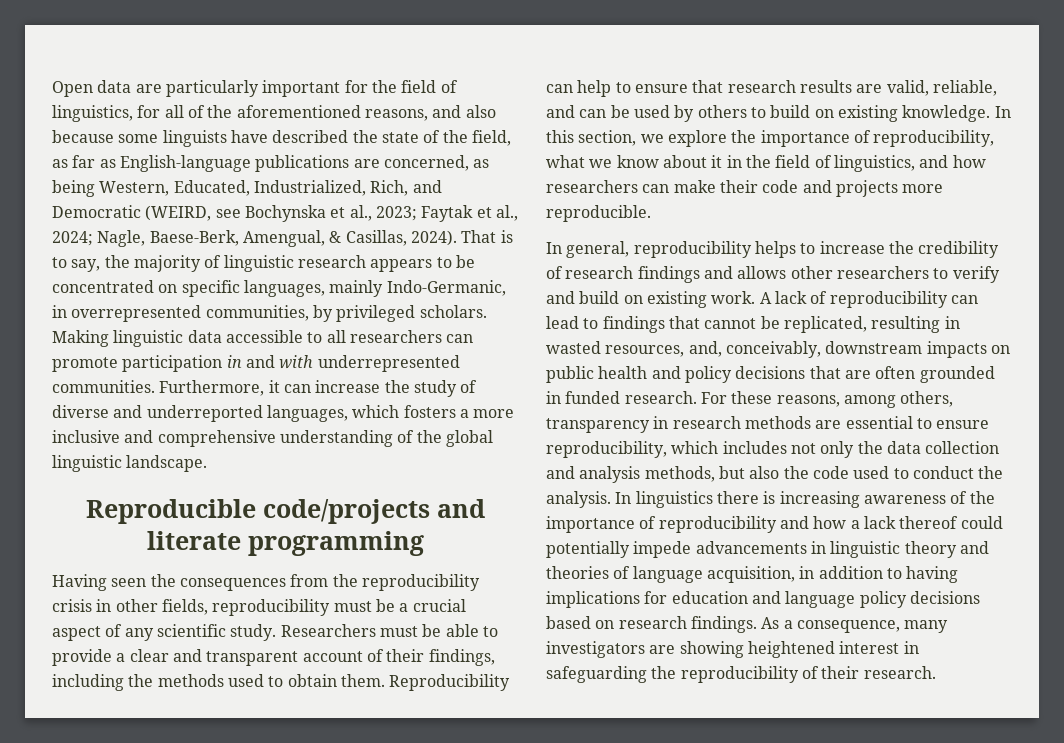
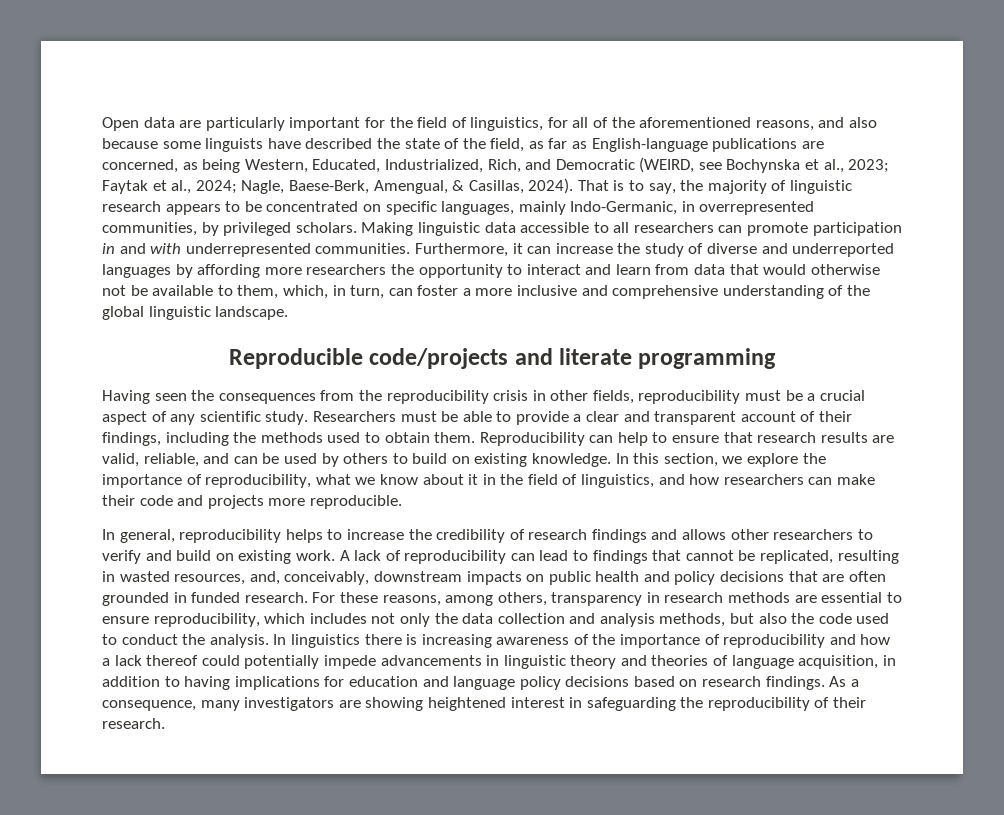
- Furthermore, it can increase the study of diverse and underreported languages, which fosters a more inclusive and comprehensive understanding of the global linguistic landscape.
+ Furthermore, it can increase the study of diverse and underreported languages by affording more researchers the opportunity to interact and learn from data that would otherwise not be available to them, which, in turn, can foster a more inclusive and comprehensive understanding of the global linguistic landscape.

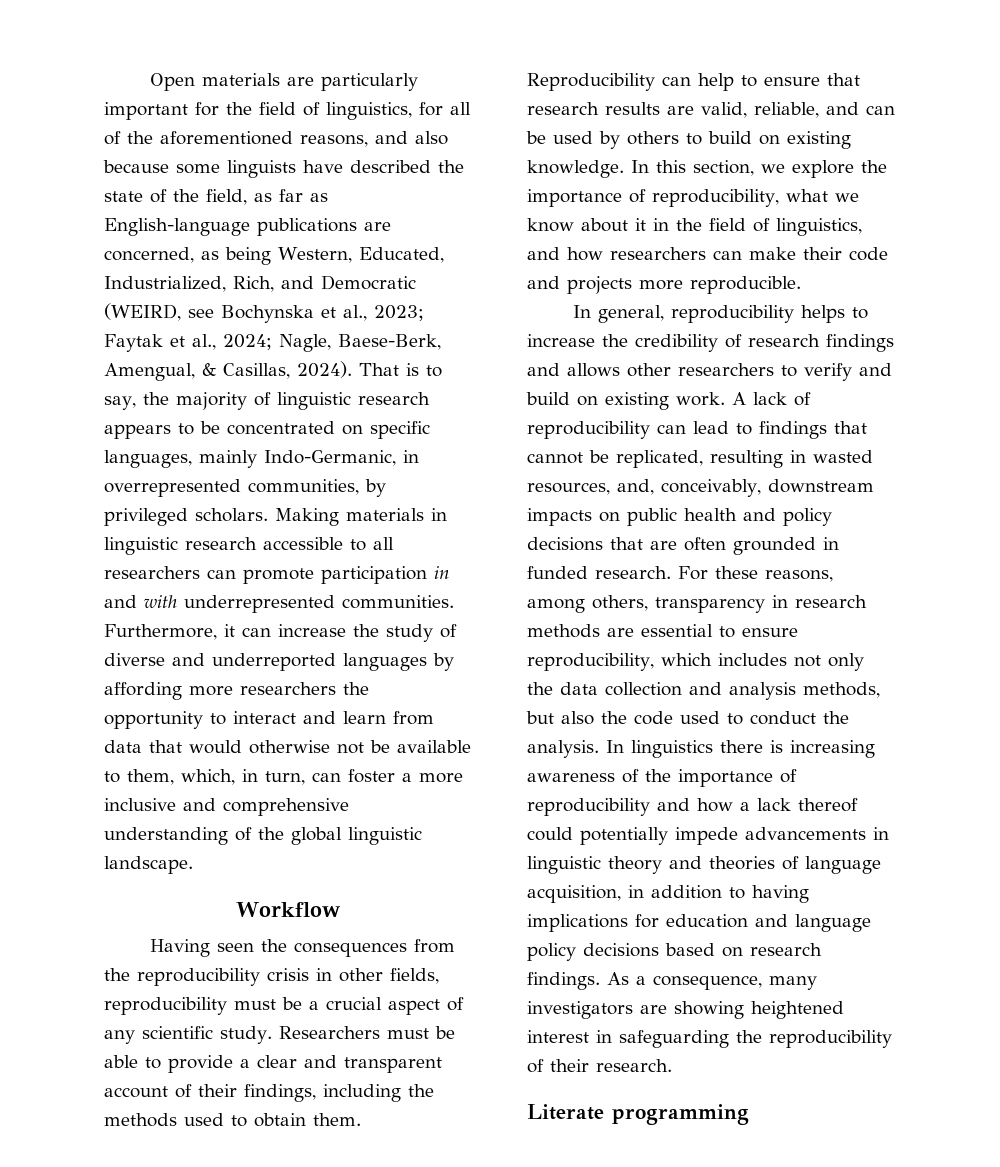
- Open data are particularly important for the field of linguistics, for all of the aforementioned reasons, and also because some linguists have described the state of the field, as far as English-language publications are concerned, as being Western, Educated, Industrialized, Rich, and Democratic (WEIRD, see Bochynska et al., 2023; Faytak et al., 2024; Nagle, Baese-Berk, Amengual, & Casillas, 2024).
+ Open materials are particularly important for the field of linguistics, for all of the aforementioned reasons, and also because some linguists have described the state of the field, as far as English-language publications are concerned, as being Western, Educated, Industrialized, Rich, and Democratic (WEIRD, see Bochynska et al., 2023; Faytak et al., 2024; Nagle, Baese-Berk, Amengual, & Casillas, 2024).
- Making linguistic data accessible to all researchers can promote participation in and with underrepresented communities.
+ Making materials in linguistic research accessible to all researchers can promote participation in and with underrepresented communities.
- Reproducible code/projects and literate programming
+ Workflow
+ Literate programming

